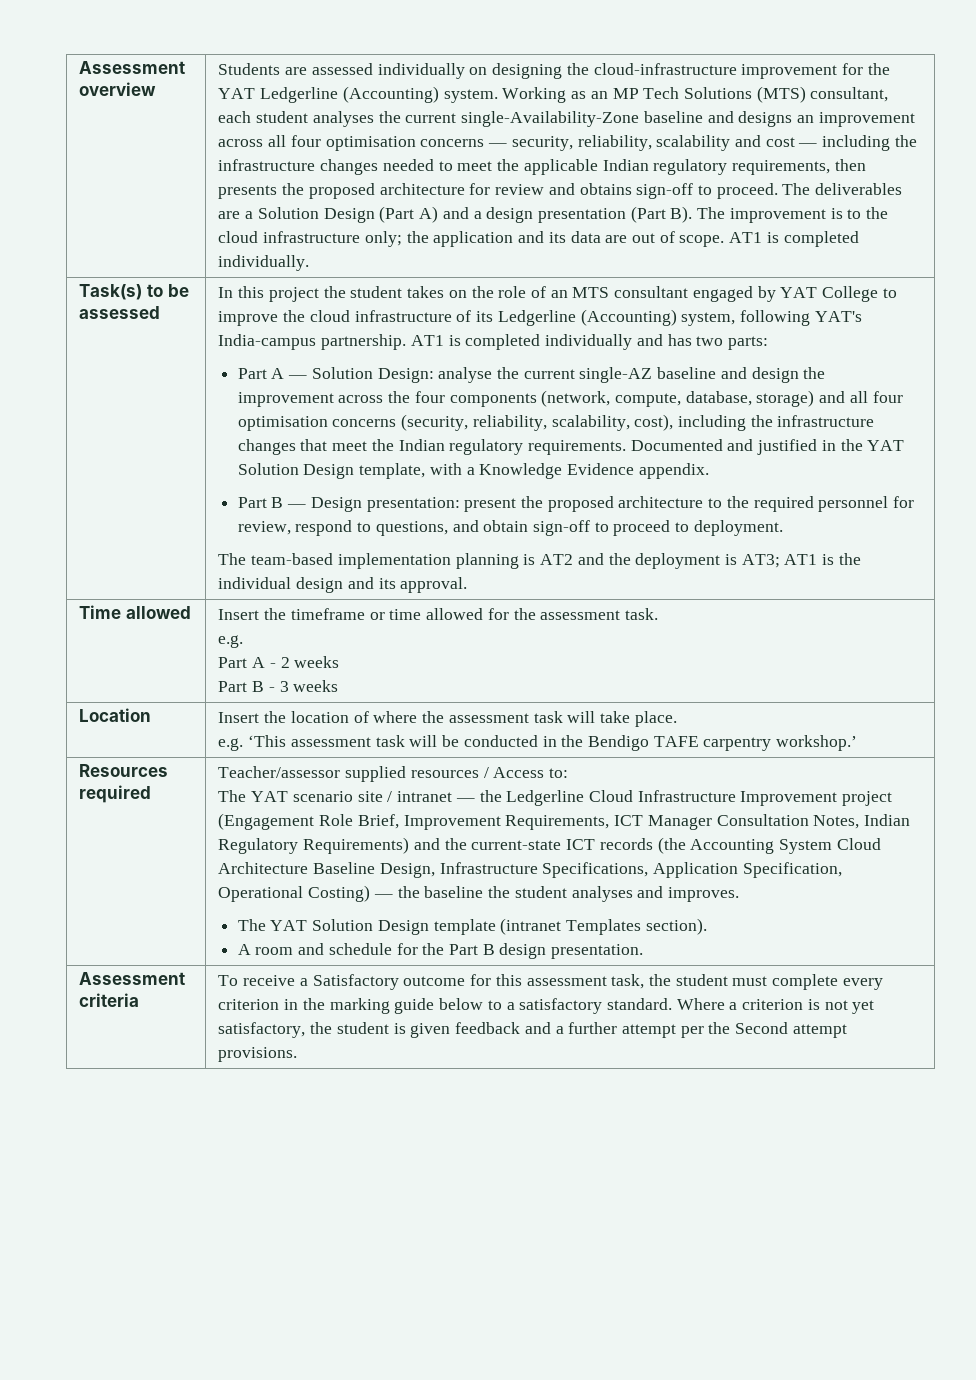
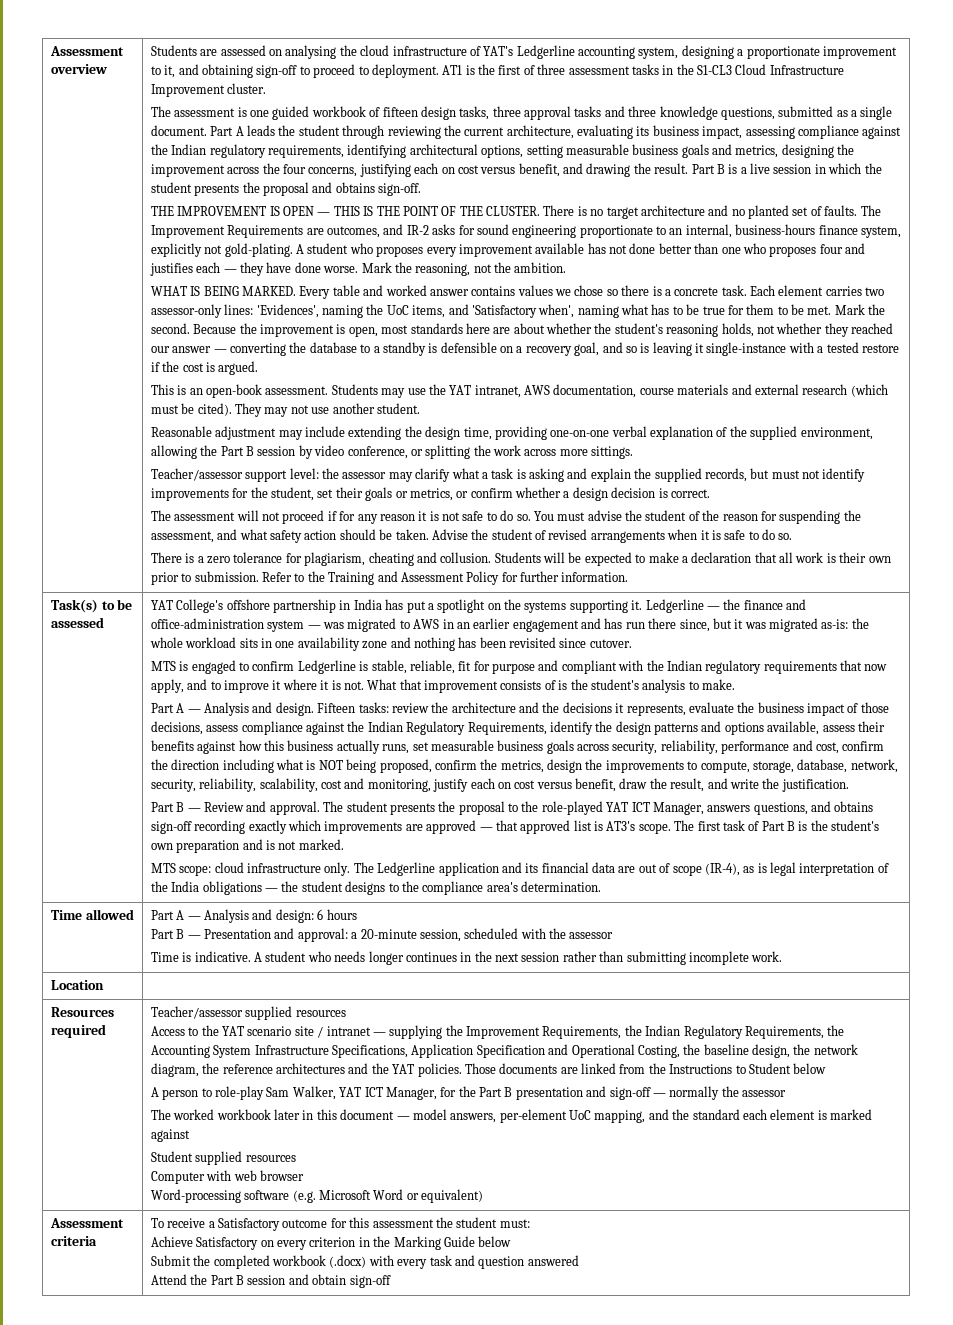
- Students are assessed individually on designing the cloud-infrastructure improvement for the YAT Ledgerline (Accounting) system. Working as an MP Tech Solutions (MTS) consultant, each student analyses the current single-Availability-Zone baseline and designs an improvement across all four optimisation concerns — security, reliability, scalability and cost — including the infrastructure changes needed to meet the applicable Indian regulatory requirements, then presents the proposed architecture for review and obtains sign-off to proceed. The deliverables are a Solution Design (Part A) and a design presentation (Part B). The improvement is to the cloud infrastructure only; the application and its data are out of scope. AT1 is completed individually.
- Task(s) to be assessed | In this project the student takes on the role of an MTS consultant engaged by YAT College to improve the cloud infrastructure of its Ledgerline (Accounting) system, following YAT's India-campus partnership. AT1 is completed individually and has two parts:
- Part A — Solution Design: analyse the current single-AZ baseline and design the improvement across the four components (network, compute, database, storage) and all four optimisation concerns (security, reliability, scalability, cost), including the infrastructure changes that meet the Indian regulatory requirements. Documented and justified in the YAT Solution Design template, with a Knowledge Evidence appendix.
- Part B — Design presentation: present the proposed architecture to the required personnel for review, respond to questions, and obtain sign-off to proceed to deployment.
- The team-based implementation planning is AT2 and the deployment is AT3; AT1 is the individual design and its approval.
- Time allowed | Insert the timeframe or time allowed for the assessment task.
- e.g.
- Part A - 2 weeks
- Part B - 3 weeks
- Location | Insert the location of where the assessment task will take place.
- e.g. ‘This assessment task will be conducted in the Bendigo TAFE carpentry workshop.’
+ Students are assessed on analysing the cloud infrastructure of YAT's Ledgerline accounting system, designing a proportionate improvement to it, and obtaining sign-off to proceed to deployment. AT1 is the first of three assessment tasks in the S1-CL3 Cloud Infrastructure Improvement cluster.
+ The assessment is one guided workbook of fifteen design tasks, three approval tasks and three knowledge questions, submitted as a single document. Part A leads the student through reviewing the current architecture, evaluating its business impact, assessing compliance against the Indian regulatory requirements, identifying architectural options, setting measurable business goals and metrics, designing the improvement across the four concerns, justifying each on cost versus benefit, and drawing the result. Part B is a live session in which the student presents the proposal and obtains sign-off.
+ THE IMPROVEMENT IS OPEN — THIS IS THE POINT OF THE CLUSTER. There is no target architecture and no planted set of faults. The Improvement Requirements are outcomes, and IR-2 asks for sound engineering proportionate to an internal, business-hours finance system, explicitly not gold-plating. A student who proposes every improvement available has not done better than one who proposes four and justifies each — they have done worse. Mark the reasoning, not the ambition.
+ WHAT IS BEING MARKED. Every table and worked answer contains values we chose so there is a concrete task. Each element carries two assessor-only lines: 'Evidences', naming the UoC items, and 'Satisfactory when', naming what has to be true for them to be met. Mark the second. Because the improvement is open, most standards here are about whether the student's reasoning holds, not whether they reached our answer — converting the database to a standby is defensible on a recovery goal, and so is leaving it single-instance with a tested restore if the cost is argued.
+ This is an open-book assessment. Students may use the YAT intranet, AWS documentation, course materials and external research (which must be cited). They may not use another student.
+ Reasonable adjustment may include extending the design time, providing one-on-one verbal explanation of the supplied environment, allowing the Part B session by video conference, or splitting the work across more sittings.
+ Teacher/assessor support level: the assessor may clarify what a task is asking and explain the supplied records, but must not identify improvements for the student, set their goals or metrics, or confirm whether a design decision is correct.
+ The assessment will not proceed if for any reason it is not safe to do so. You must advise the student of the reason for suspending the assessment, and what safety action should be taken. Advise the student of revised arrangements when it is safe to do so.
+ There is a zero tolerance for plagiarism, cheating and collusion. Students will be expected to make a declaration that all work is their own prior to submission. Refer to the Training and Assessment Policy for further information.
+ Task(s) to be assessed | YAT College's offshore partnership in India has put a spotlight on the systems supporting it. Ledgerline — the finance and office-administration system — was migrated to AWS in an earlier engagement and has run there since, but it was migrated as-is: the whole workload sits in one availability zone and nothing has been revisited since cutover.
+ MTS is engaged to confirm Ledgerline is stable, reliable, fit for purpose and compliant with the Indian regulatory requirements that now apply, and to improve it where it is not. What that improvement consists of is the student's analysis to make.
+ Part A — Analysis and design. Fifteen tasks: review the architecture and the decisions it represents, evaluate the business impact of those decisions, assess compliance against the Indian Regulatory Requirements, identify the design patterns and options available, assess their benefits against how this business actually runs, set measurable business goals across security, reliability, performance and cost, confirm the direction including what is NOT being proposed, confirm the metrics, design the improvements to compute, storage, database, network, security, reliability, scalability, cost and monitoring, justify each on cost versus benefit, draw the result, and write the justification.
+ Part B — Review and approval. The student presents the proposal to the role-played YAT ICT Manager, answers questions, and obtains sign-off recording exactly which improvements are approved — that approved list is AT3's scope. The first task of Part B is the student's own preparation and is not marked.
+ MTS scope: cloud infrastructure only. The Ledgerline application and its financial data are out of scope (IR-4), as is legal interpretation of the India obligations — the student designs to the compliance area's determination.
+ Time allowed | Part A — Analysis and design: 6 hours
+ Part B — Presentation and approval: a 20-minute session, scheduled with the assessor
+ Time is indicative. A student who needs longer continues in the next session rather than submitting incomplete work.
+ Location |
- Teacher/assessor supplied resources / Access to:
- The YAT scenario site / intranet — the Ledgerline Cloud Infrastructure Improvement project (Engagement Role Brief, Improvement Requirements, ICT Manager Consultation Notes, Indian Regulatory Requirements) and the current-state ICT records (the Accounting System Cloud Architecture Baseline Design, Infrastructure Specifications, Application Specification, Operational Costing) — the baseline the student analyses and improves.
- The YAT Solution Design template (intranet Templates section).
- A room and schedule for the Part B design presentation.
+ Teacher/assessor supplied resources
+ Access to the YAT scenario site / intranet — supplying the Improvement Requirements, the Indian Regulatory Requirements, the Accounting System Infrastructure Specifications, Application Specification and Operational Costing, the baseline design, the network diagram, the reference architectures and the YAT policies. Those documents are linked from the Instructions to Student below
+ A person to role-play Sam Walker, YAT ICT Manager, for the Part B presentation and sign-off — normally the assessor
+ The worked workbook later in this document — model answers, per-element UoC mapping, and the standard each element is marked against
+ Student supplied resources
+ Computer with web browser
+ Word-processing software (e.g. Microsoft Word or equivalent)
- To receive a Satisfactory outcome for this assessment task, the student must complete every criterion in the marking guide below to a satisfactory standard. Where a criterion is not yet satisfactory, the student is given feedback and a further attempt per the Second attempt provisions.
+ To receive a Satisfactory outcome for this assessment the student must:
+ Achieve Satisfactory on every criterion in the Marking Guide below
+ Submit the completed workbook (.docx) with every task and question answered
+ Attend the Part B session and obtain sign-off

